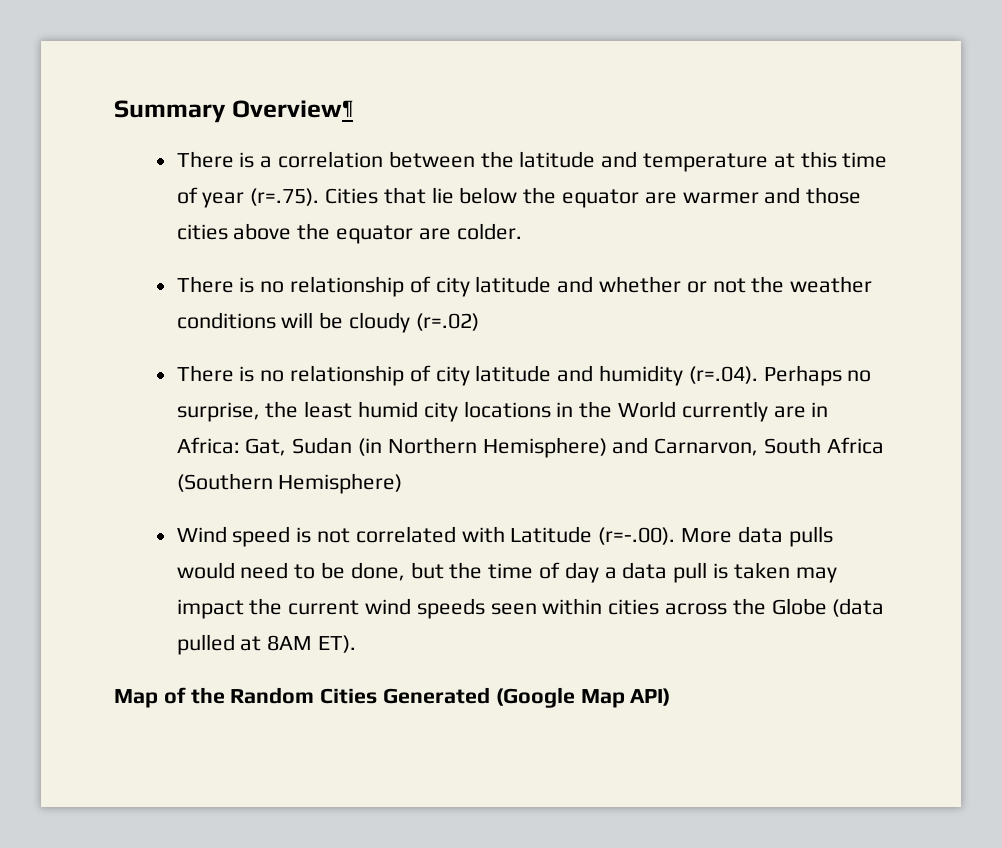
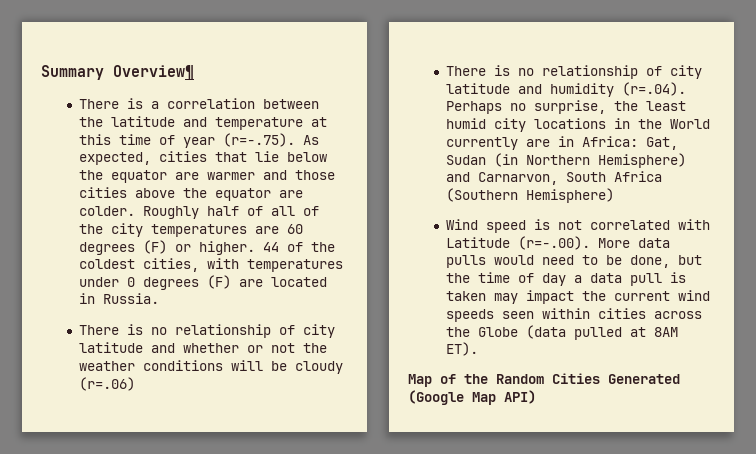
- There is a correlation between the latitude and temperature at this time of year (r=.75). Cities that lie below the equator are warmer and those cities above the equator are colder.
+ There is a correlation between the latitude and temperature at this time of year (r=-.75). As expected, cities that lie below the equator are warmer and those cities above the equator are colder. Roughly half of all of the city temperatures are 60 degrees (F) or higher. 44 of the coldest cities, with temperatures under 0 degrees (F) are located in Russia.
- There is no relationship of city latitude and whether or not the weather conditions will be cloudy (r=.02)
+ There is no relationship of city latitude and whether or not the weather conditions will be cloudy (r=.06)

